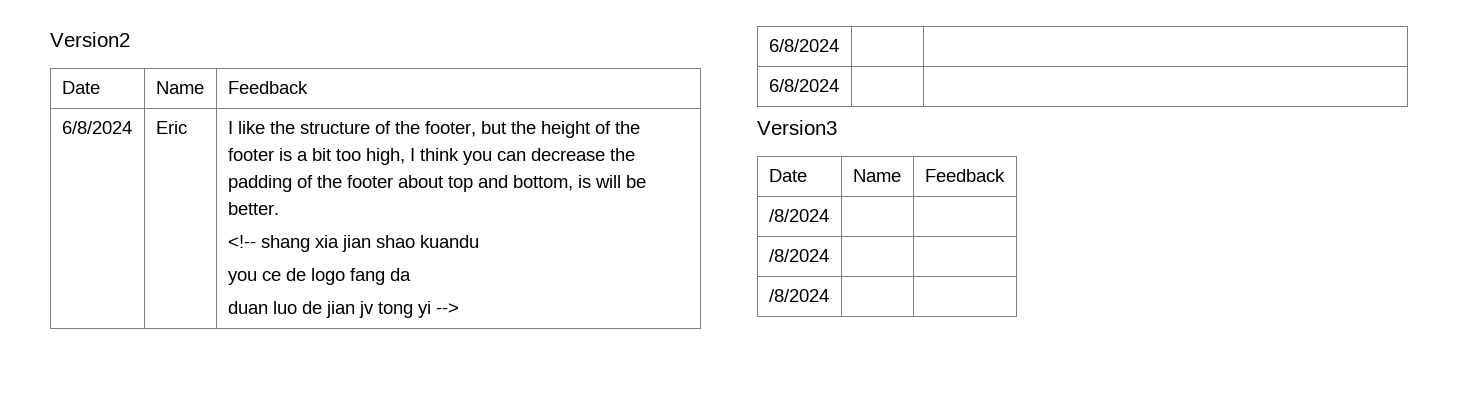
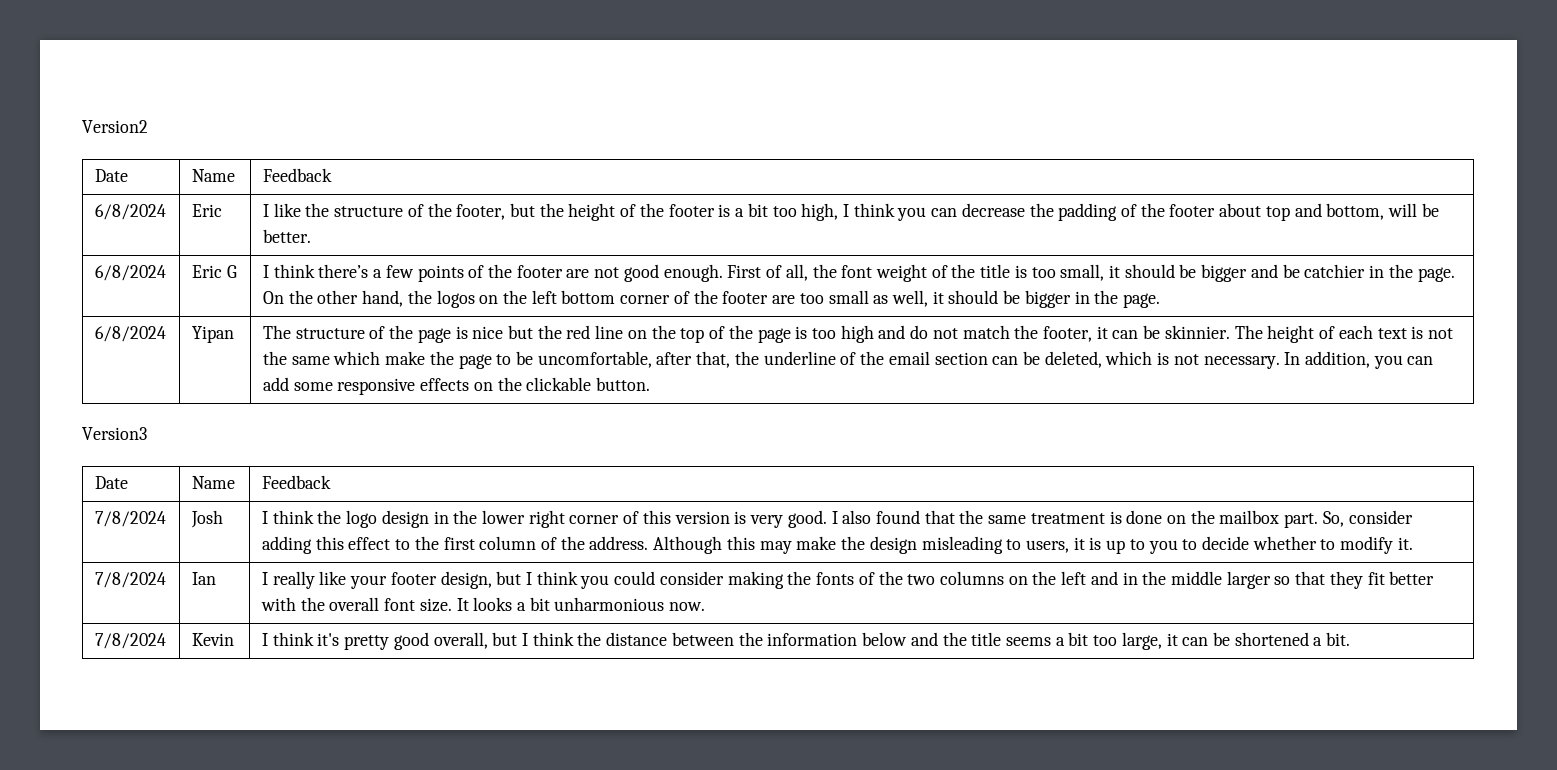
- I like the structure of the footer, but the height of the footer is a bit too high, I think you can decrease the padding of the footer about top and bottom, is will be better.
+ I like the structure of the footer, but the height of the footer is a bit too high, I think you can decrease the padding of the footer about top and bottom, will be better.
- <!-- shang xia jian shao kuandu
- you ce de logo fang da
- duan luo de jian jv tong yi -->
- 6/8/2024 | |
- 6/8/2024 | |
+ 6/8/2024 | Eric G | I think there’s a few points of the footer are not good enough. First of all, the font weight of the title is too small, it should be bigger and be catchier in the page. On the other hand, the logos on the left bottom corner of the footer are too small as well, it should be bigger in the page.
+ 6/8/2024 | Yipan | The structure of the page is nice but the red line on the top of the page is too high and do not match the footer, it can be skinnier. The height of each text is not the same which make the page to be uncomfortable, after that, the underline of the email section can be deleted, which is not necessary. In addition, you can add some responsive effects on the clickable button.
  Version3
  Date | Name | Feedback
- /8/2024 | |
- /8/2024 | |
- /8/2024 | |
+ 7/8/2024 | Josh | I think the logo design in the lower right corner of this version is very good. I also found that the same treatment is done on the mailbox part. So, consider adding this effect to the first column of the address. Although this may make the design misleading to users, it is up to you to decide whether to modify it.
+ 7/8/2024 | Ian | I really like your footer design, but I think you could consider making the fonts of the two columns on the left and in the middle larger so that they fit better with the overall font size. It looks a bit unharmonious now.
+ 7/8/2024 | Kevin | I think it's pretty good overall, but I think the distance between the information below and the title seems a bit too large, it can be shortened a bit.

